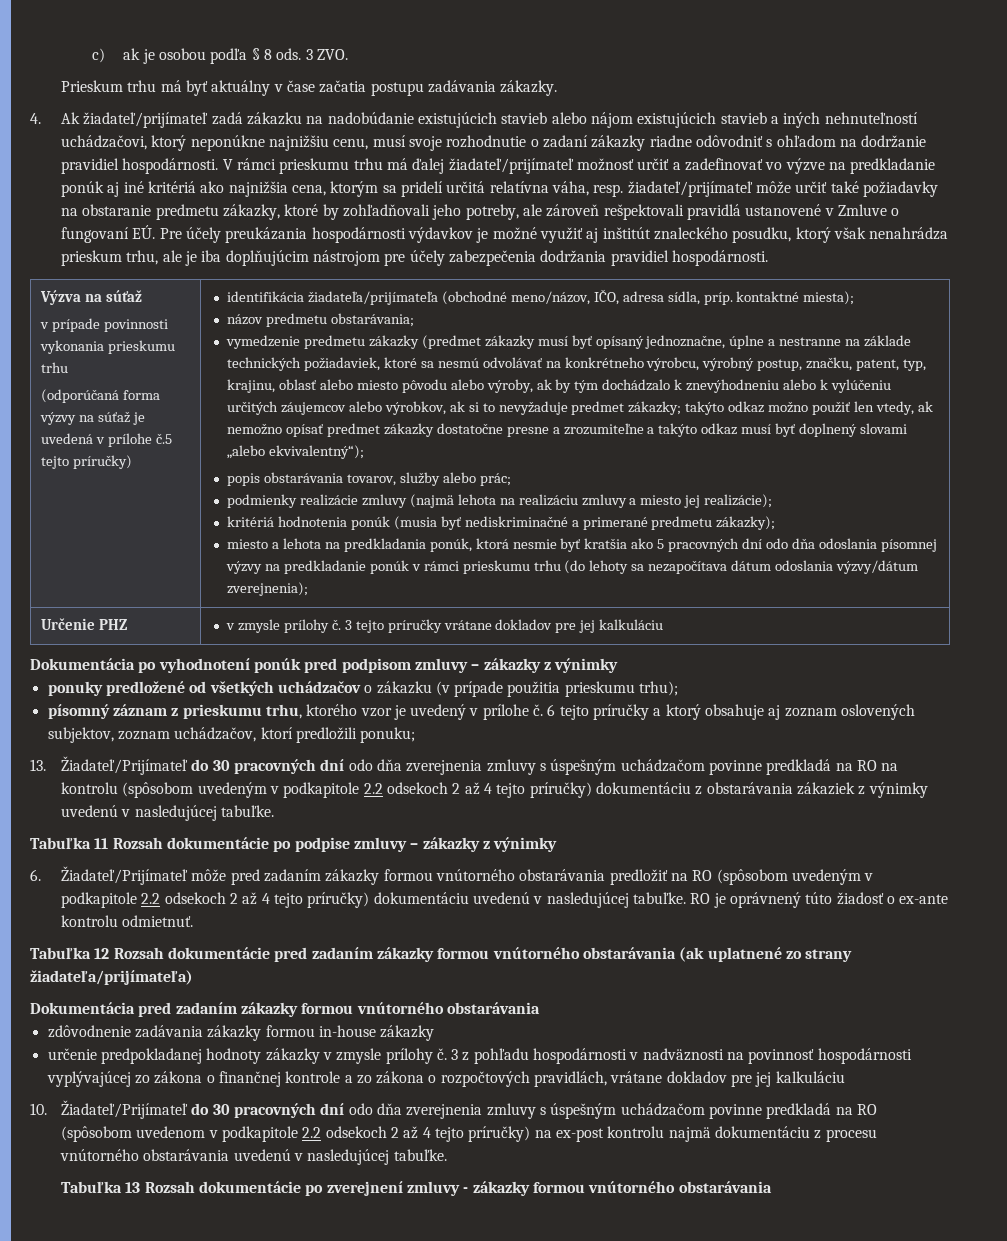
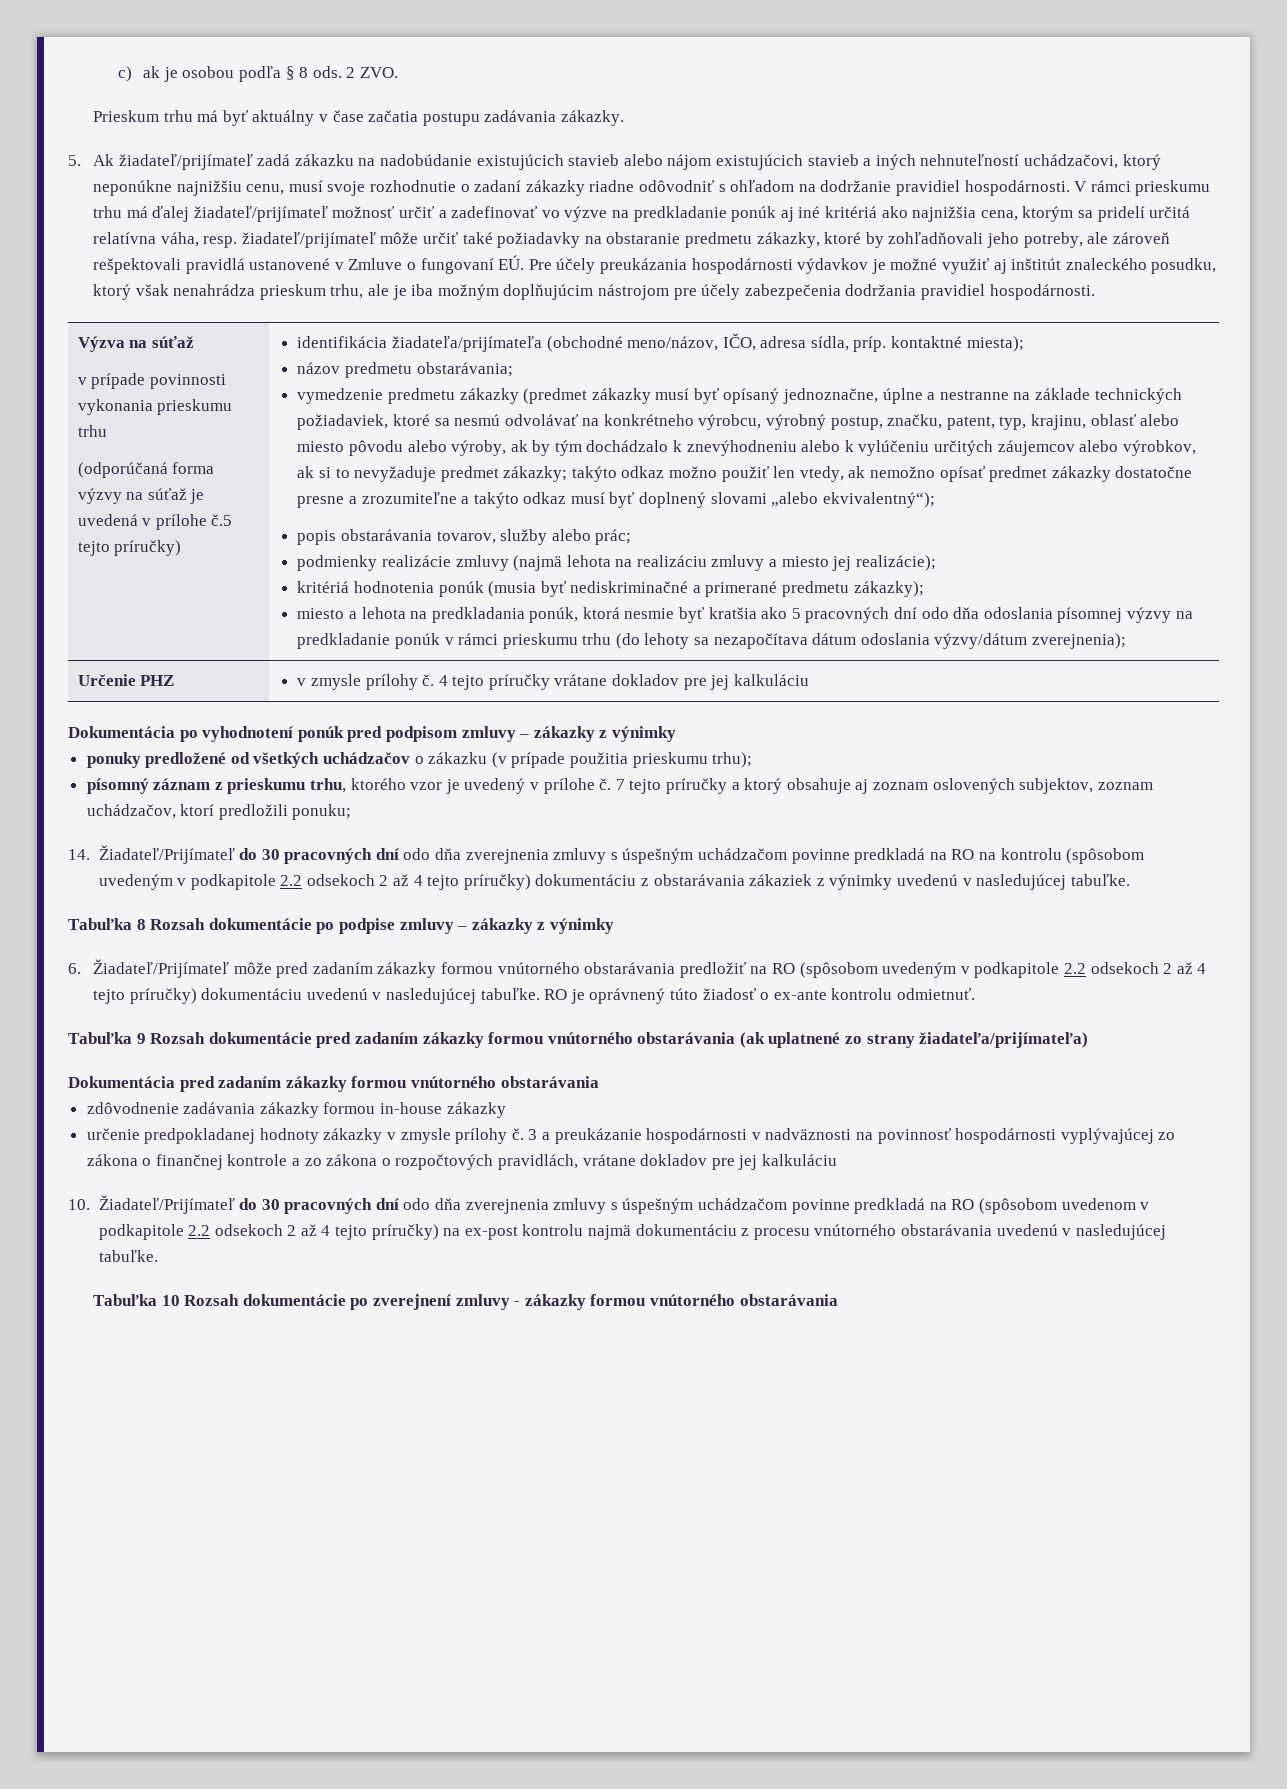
- 3 ZVO.
+ 2 ZVO.
- 4. Ak žiadateľ/prijímateľ zadá zákazku na nadobúdanie existujúcich stavieb alebo nájom existujúcich stavieb a iných nehnuteľností uchádzačovi, ktorý neponúkne najnižšiu cenu, musí svoje rozhodnutie o zadaní zákazky riadne odôvodniť s ohľadom na dodržanie pravidiel hospodárnosti.
+ 5. Ak žiadateľ/prijímateľ zadá zákazku na nadobúdanie existujúcich stavieb alebo nájom existujúcich stavieb a iných nehnuteľností uchádzačovi, ktorý neponúkne najnižšiu cenu, musí svoje rozhodnutie o zadaní zákazky riadne odôvodniť s ohľadom na dodržanie pravidiel hospodárnosti.
- V rámci prieskumu trhu má ďalej žiadateľ/prijímateľ možnosť určiť a zadefinovať vo výzve na predkladanie ponúk aj iné kritériá ako najnižšia cena, ktorým sa pridelí určitá relatívna váha, resp. žiadateľ/prijímateľ môže určiť také požiadavky na obstaranie predmetu zákazky, ktoré by zohľadňovali jeho potreby, ale zároveň rešpektovali pravidlá ustanovené v Zmluve o fungovaní EÚ. Pre účely preukázania hospodárnosti výdavkov je možné využiť aj inštitút znaleckého posudku, ktorý však nenahrádza prieskum trhu, ale je iba doplňujúcim nástrojom pre účely zabezpečenia dodržania pravidiel hospodárnosti.
+ V rámci prieskumu trhu má ďalej žiadateľ/prijímateľ možnosť určiť a zadefinovať vo výzve na predkladanie ponúk aj iné kritériá ako najnižšia cena, ktorým sa pridelí určitá relatívna váha, resp. žiadateľ/prijímateľ môže určiť také požiadavky na obstaranie predmetu zákazky, ktoré by zohľadňovali jeho potreby, ale zároveň rešpektovali pravidlá ustanovené v Zmluve o fungovaní EÚ. Pre účely preukázania hospodárnosti výdavkov je možné využiť aj inštitút znaleckého posudku, ktorý však nenahrádza prieskum trhu, ale je iba možným doplňujúcim nástrojom pre účely zabezpečenia dodržania pravidiel hospodárnosti.
- Určenie PHZ | v zmysle prílohy č. 3 tejto príručky vrátane dokladov pre jej kalkuláciu
+ Určenie PHZ | v zmysle prílohy č. 4 tejto príručky vrátane dokladov pre jej kalkuláciu
- 6 tejto príručky a ktorý obsahuje aj zoznam oslovených subjektov, zoznam uchádzačov, ktorí predložili ponuku;
+ 7 tejto príručky a ktorý obsahuje aj zoznam oslovených subjektov, zoznam uchádzačov, ktorí predložili ponuku;
- 13. Žiadateľ/Prijímateľ do 30 pracovných dní odo dňa zverejnenia zmluvy s úspešným uchádzačom povinne predkladá na RO na kontrolu (spôsobom uvedeným v podkapitole 2.2 odsekoch 2 až 4 tejto príručky) dokumentáciu z obstarávania zákaziek z výnimky uvedenú v nasledujúcej tabuľke.
+ 14. Žiadateľ/Prijímateľ do 30 pracovných dní odo dňa zverejnenia zmluvy s úspešným uchádzačom povinne predkladá na RO na kontrolu (spôsobom uvedeným v podkapitole 2.2 odsekoch 2 až 4 tejto príručky) dokumentáciu z obstarávania zákaziek z výnimky uvedenú v nasledujúcej tabuľke.
- Tabuľka 11 Rozsah dokumentácie po podpise zmluvy – zákazky z výnimky
+ Tabuľka 8 Rozsah dokumentácie po podpise zmluvy – zákazky z výnimky
- Tabuľka 12 Rozsah dokumentácie pred zadaním zákazky formou vnútorného obstarávania (ak uplatnené zo strany žiadateľa/prijímateľa)
+ Tabuľka 9 Rozsah dokumentácie pred zadaním zákazky formou vnútorného obstarávania (ak uplatnené zo strany žiadateľa/prijímateľa)
- 3 z pohľadu hospodárnosti v nadväznosti na povinnosť hospodárnosti vyplývajúcej zo zákona o finančnej kontrole a zo zákona o rozpočtových pravidlách, vrátane dokladov pre jej kalkuláciu
+ 3 a preukázanie hospodárnosti v nadväznosti na povinnosť hospodárnosti vyplývajúcej zo zákona o finančnej kontrole a zo zákona o rozpočtových pravidlách, vrátane dokladov pre jej kalkuláciu
- Tabuľka 13 Rozsah dokumentácie po zverejnení zmluvy - zákazky formou vnútorného obstarávania
+ Tabuľka 10 Rozsah dokumentácie po zverejnení zmluvy - zákazky formou vnútorného obstarávania

